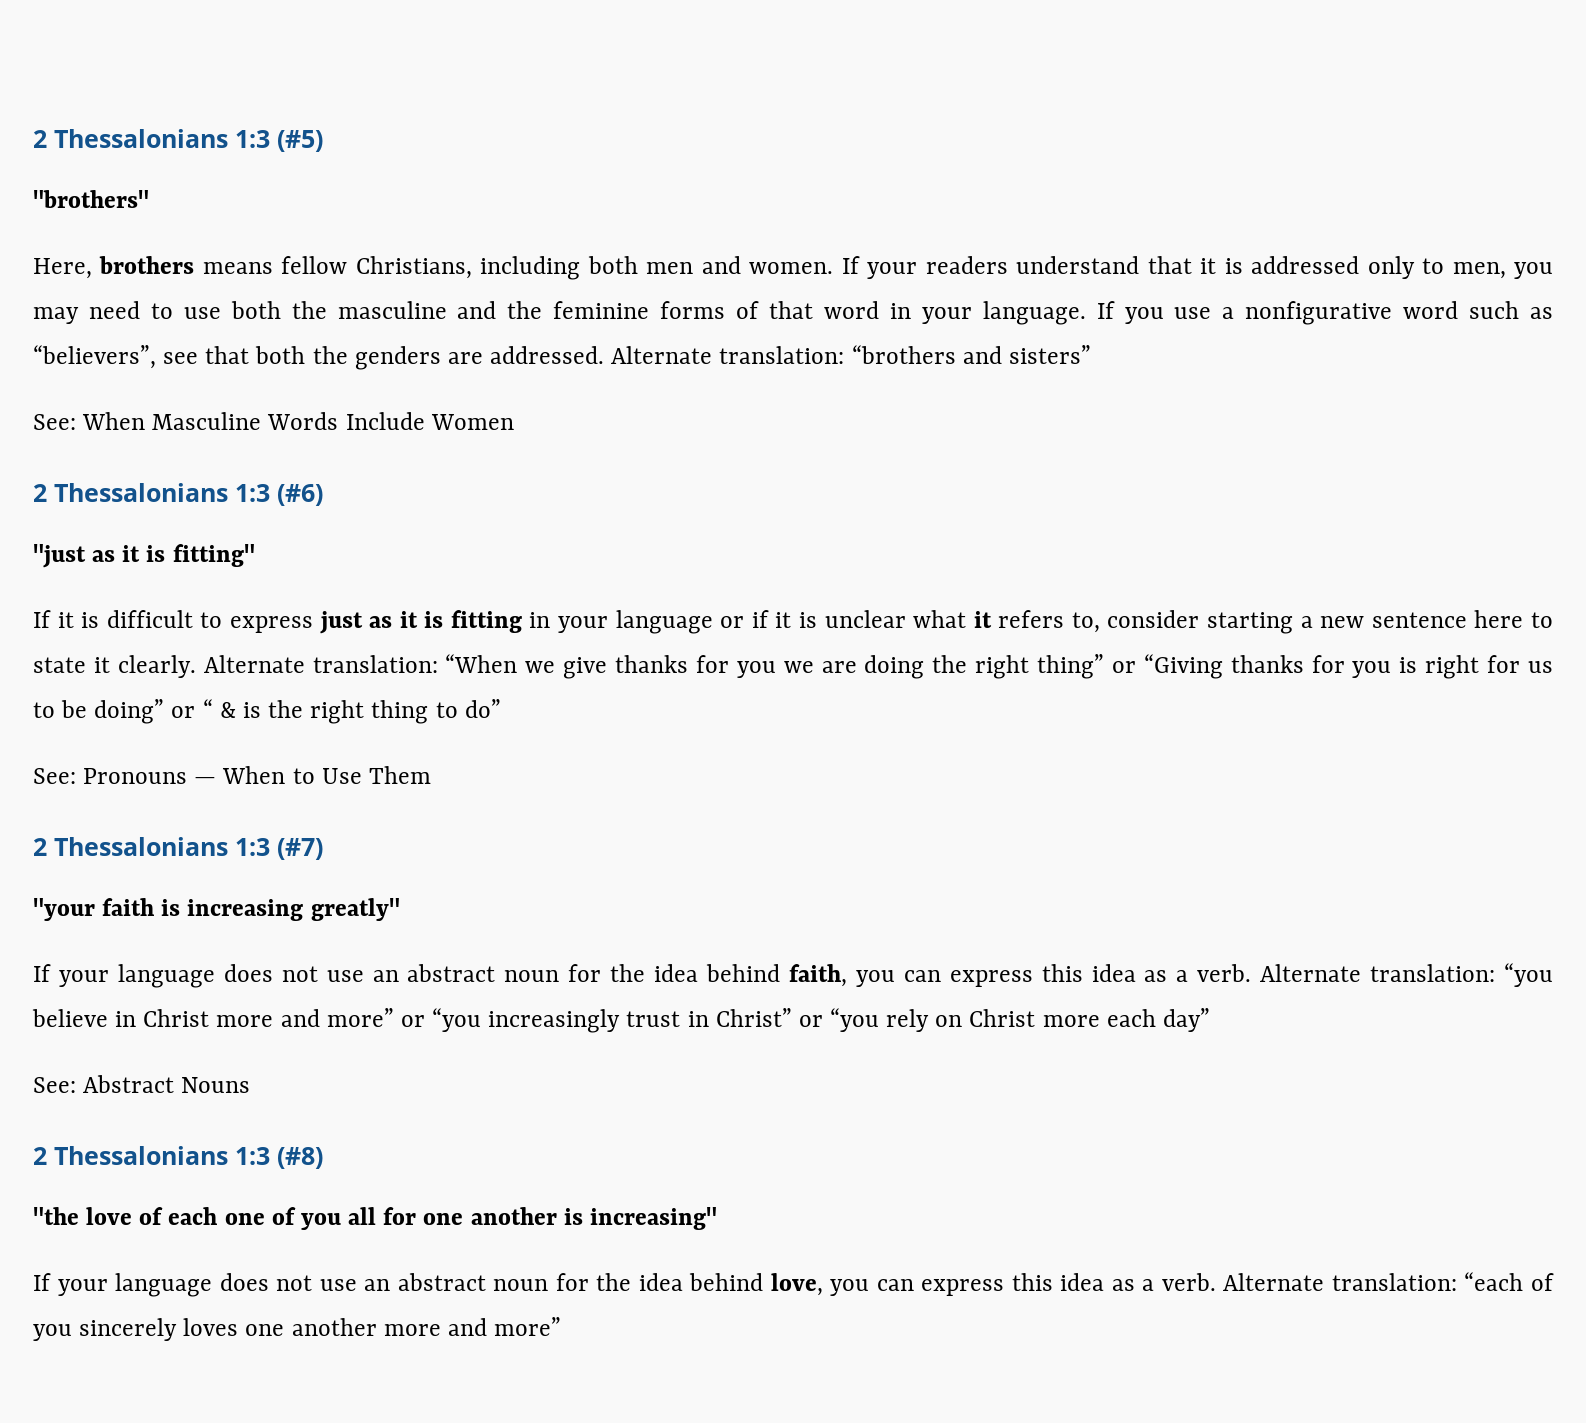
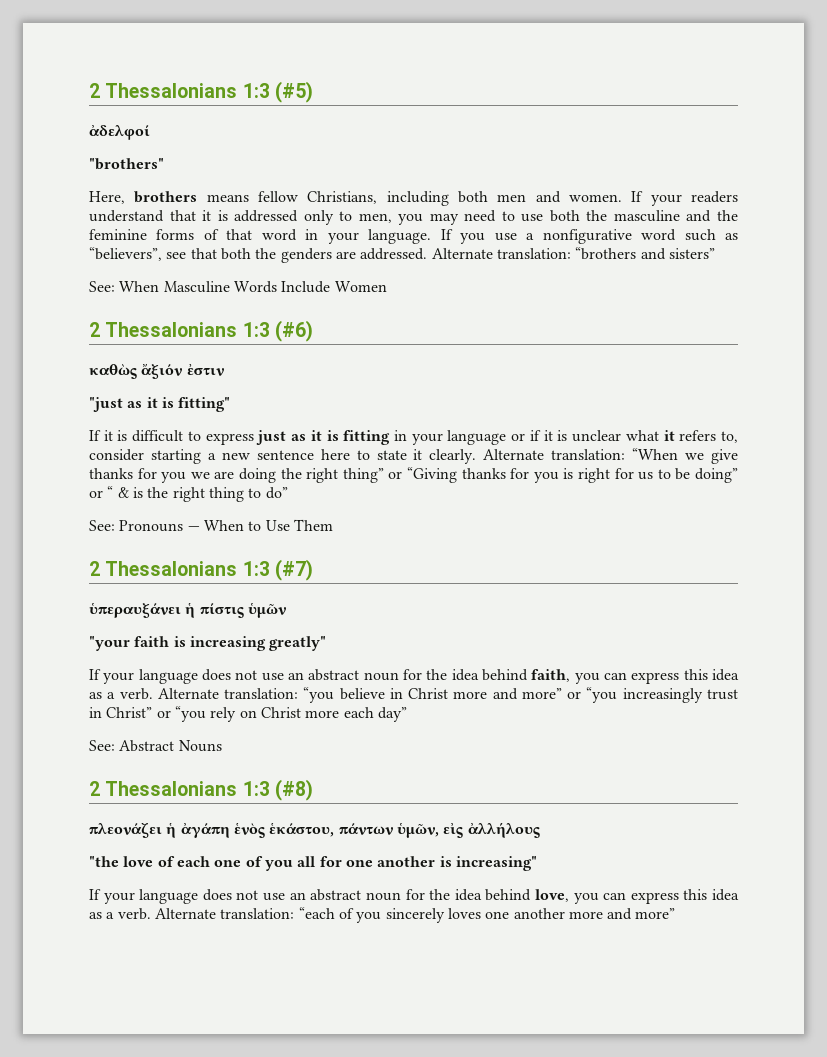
+ ἀδελφοί
+ καθὼς ἄξιόν ἐστιν
+ ὑπεραυξάνει ἡ πίστις ὑμῶν
+ πλεονάζει ἡ ἀγάπη ἑνὸς ἑκάστου, πάντων ὑμῶν, εἰς ἀλλήλους

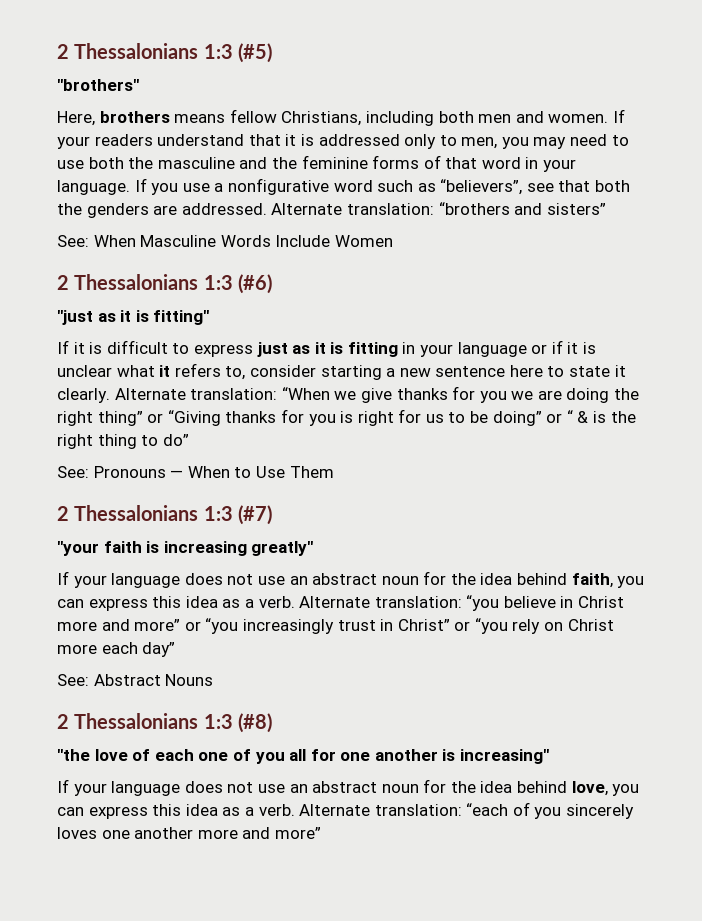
- ἀδελφοί
- καθὼς ἄξιόν ἐστιν
- ὑπεραυξάνει ἡ πίστις ὑμῶν
- πλεονάζει ἡ ἀγάπη ἑνὸς ἑκάστου, πάντων ὑμῶν, εἰς ἀλλήλους

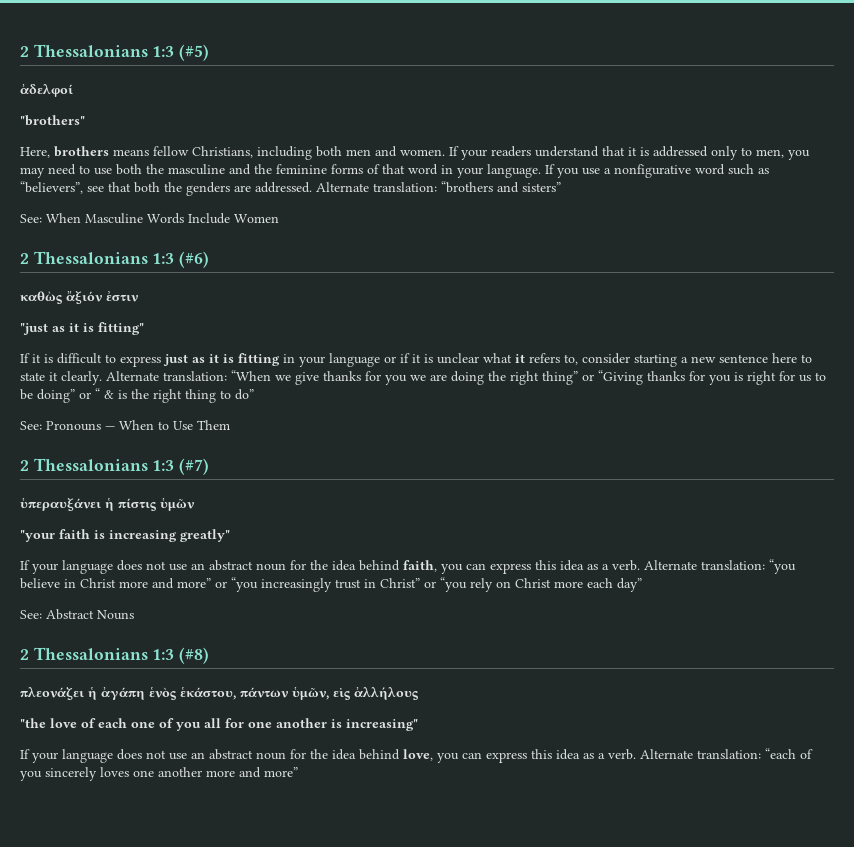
+ ἀδελφοί
+ καθὼς ἄξιόν ἐστιν
+ ὑπεραυξάνει ἡ πίστις ὑμῶν
+ πλεονάζει ἡ ἀγάπη ἑνὸς ἑκάστου, πάντων ὑμῶν, εἰς ἀλλήλους

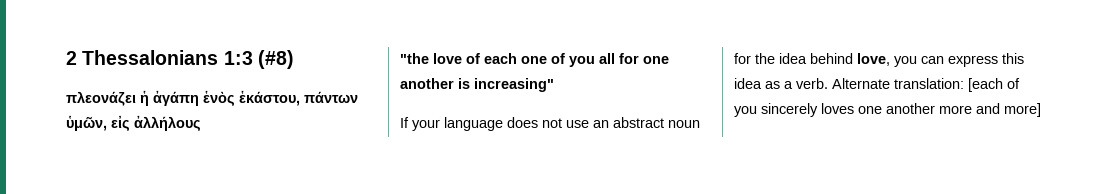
- 2 Thessalonians 1:3 (#5)
- ἀδελφοί
- "brothers"
- Here, brothers means fellow Christians, including both men and women. If your readers understand that it is addressed only to men, you may need to use both the masculine and the feminine forms of that word in your language. If you use a nonfigurative word such as “believers”, see that both the genders are addressed. Alternate translation: “brothers and sisters”
- See: When Masculine Words Include Women
- 2 Thessalonians 1:3 (#6)
- καθὼς ἄξιόν ἐστιν
- "just as it is fitting"
- If it is difficult to express just as it is fitting in your language or if it is unclear what it refers to, consider starting a new sentence here to state it clearly. Alternate translation: “When we give thanks for you we are doing the right thing” or “Giving thanks for you is right for us to be doing” or “ & is the right thing to do”
- See: Pronouns — When to Use Them
- 2 Thessalonians 1:3 (#7)
- ὑπεραυξάνει ἡ πίστις ὑμῶν
- "your faith is increasing greatly"
- If your language does not use an abstract noun for the idea behind faith, you can express this idea as a verb. Alternate translation: “you believe in Christ more and more” or “you increasingly trust in Christ” or “you rely on Christ more each day”
- See: Abstract Nouns
- Alternate translation: “each of you sincerely loves one another more and more”
+ Alternate translation: [each of you sincerely loves one another more and more]

